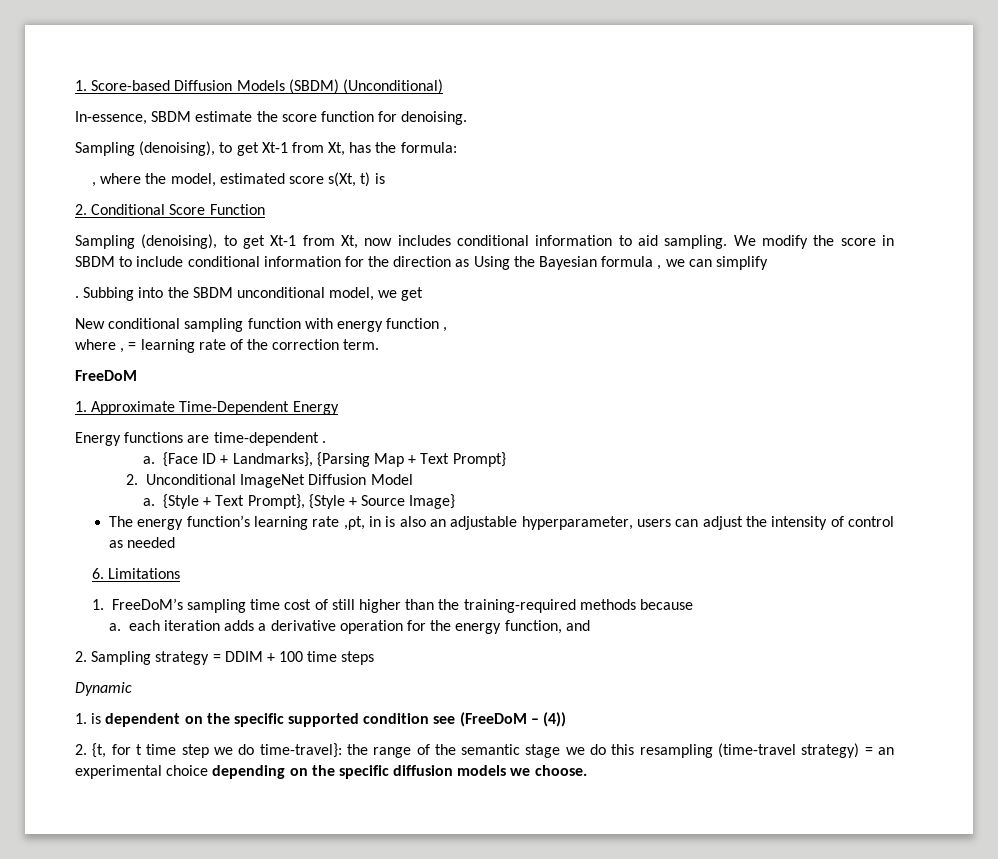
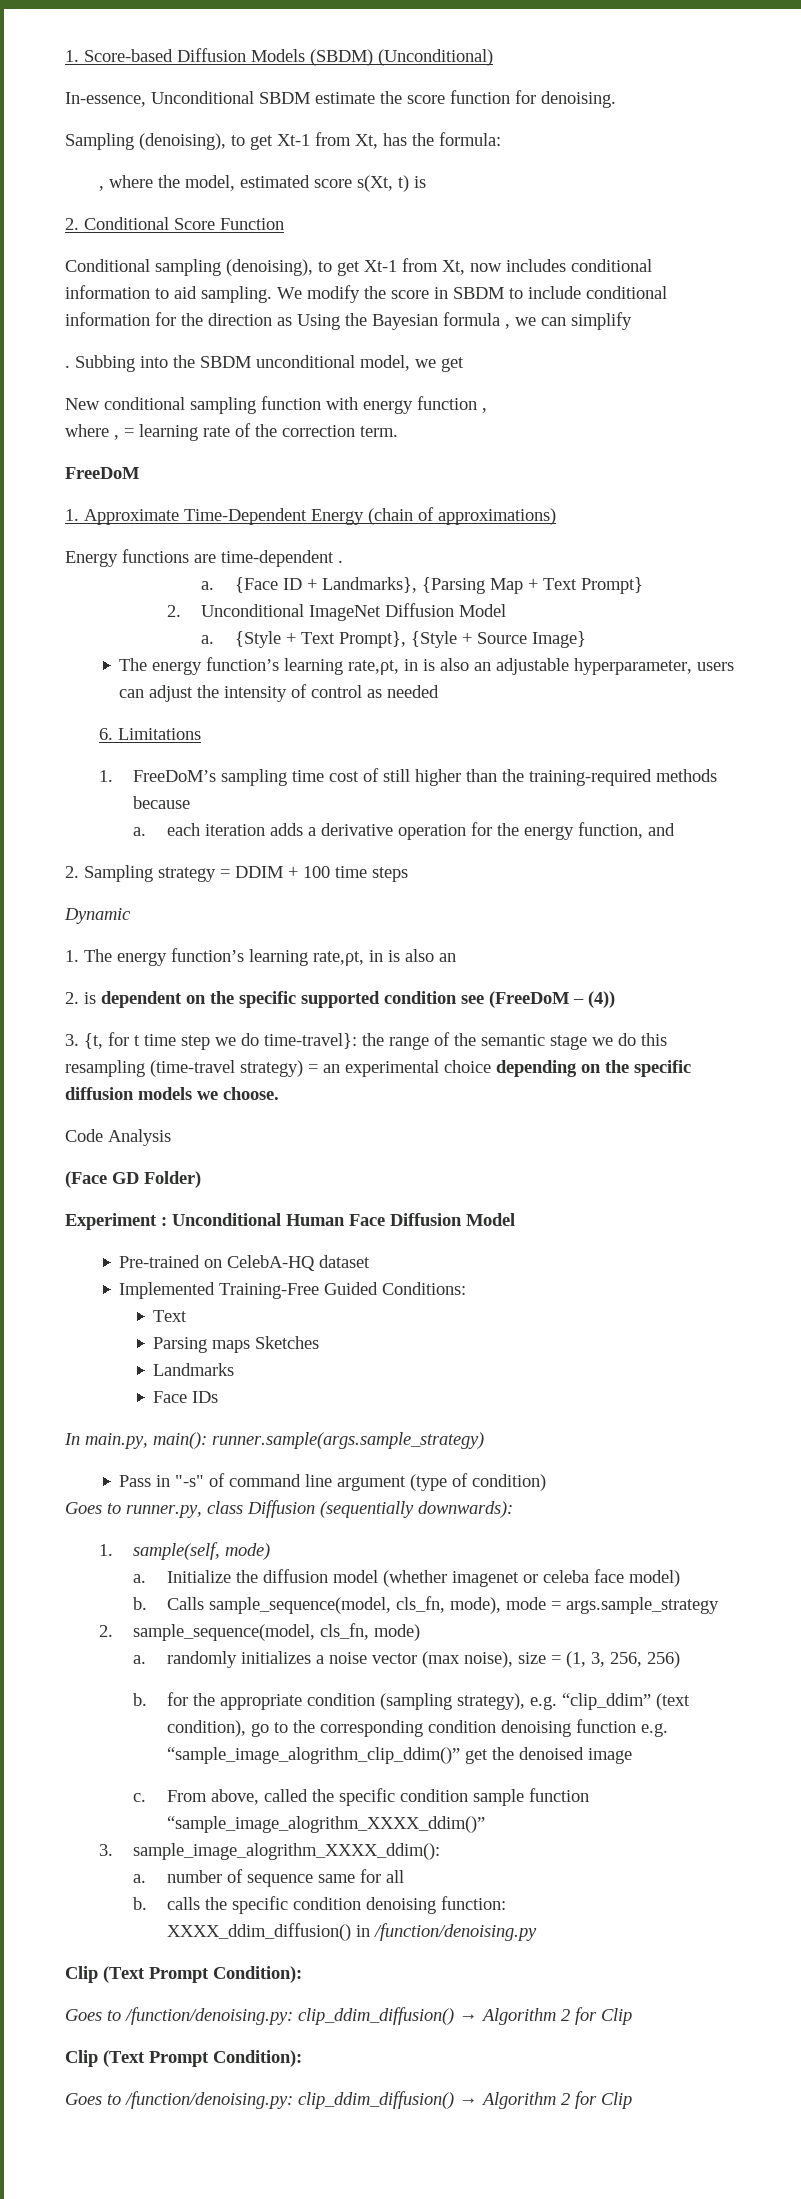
- In-essence, SBDM estimate the score function for denoising.
+ In-essence, Unconditional SBDM estimate the score function for denoising.
- Sampling (denoising), to get Xt-1 from Xt, now includes conditional information to aid sampling.
+ Conditional sampling (denoising), to get Xt-1 from Xt, now includes conditional information to aid sampling.
- 1. Approximate Time-Dependent Energy
+ 1. Approximate Time-Dependent Energy (chain of approximations)
- The energy function’s learning rate ,ρt, in is also an adjustable hyperparameter, users can adjust the intensity of control as needed
+ The energy function’s learning rate,ρt, in is also an adjustable hyperparameter, users can adjust the intensity of control as needed
- 1. is dependent on the specific supported condition see (FreeDoM – (4))
+ 1. The energy function’s learning rate,ρt, in is also an
+ 2. is dependent on the specific supported condition see (FreeDoM – (4))
- 2. {t, for t time step we do time-travel}: the range of the semantic stage we do this resampling (time-travel strategy) = an experimental choice depending on the specific diffusion models we choose.
+ 3. {t, for t time step we do time-travel}: the range of the semantic stage we do this resampling (time-travel strategy) = an experimental choice depending on the specific diffusion models we choose.
+ Code Analysis
+ (Face GD Folder)
+ Experiment : Unconditional Human Face Diffusion Model
+ Pre-trained on CelebA-HQ dataset
+ Implemented Training-Free Guided Conditions:
+ Text
+ Parsing maps Sketches
+ Landmarks
+ Face IDs
+ In main.py, main(): runner.sample(args.sample_strategy)
+ Pass in "-s" of command line argument (type of condition)
+ Goes to runner.py, class Diffusion (sequentially downwards):
+ 1. sample(self, mode)
+ a. Initialize the diffusion model (whether imagenet or celeba face model)
+ b. Calls sample_sequence(model, cls_fn, mode), mode = args.sample_strategy
+ 2. sample_sequence(model, cls_fn, mode)
+ a. randomly initializes a noise vector (max noise), size = (1, 3, 256, 256)
+ b. for the appropriate condition (sampling strategy), e.g. “clip_ddim” (text condition), go to the corresponding condition denoising function e.g. “sample_image_alogrithm_clip_ddim()” get the denoised image
+ c. From above, called the specific condition sample function “sample_image_alogrithm_XXXX_ddim()”
+ 3. sample_image_alogrithm_XXXX_ddim():
+ a. number of sequence same for all
+ b. calls the specific condition denoising function:
+ XXXX_ddim_diffusion() in /function/denoising.py
+ Clip (Text Prompt Condition):
+ Goes to /function/denoising.py: clip_ddim_diffusion() → Algorithm 2 for Clip
+ Clip (Text Prompt Condition):
+ Goes to /function/denoising.py: clip_ddim_diffusion() → Algorithm 2 for Clip

